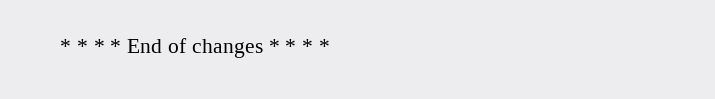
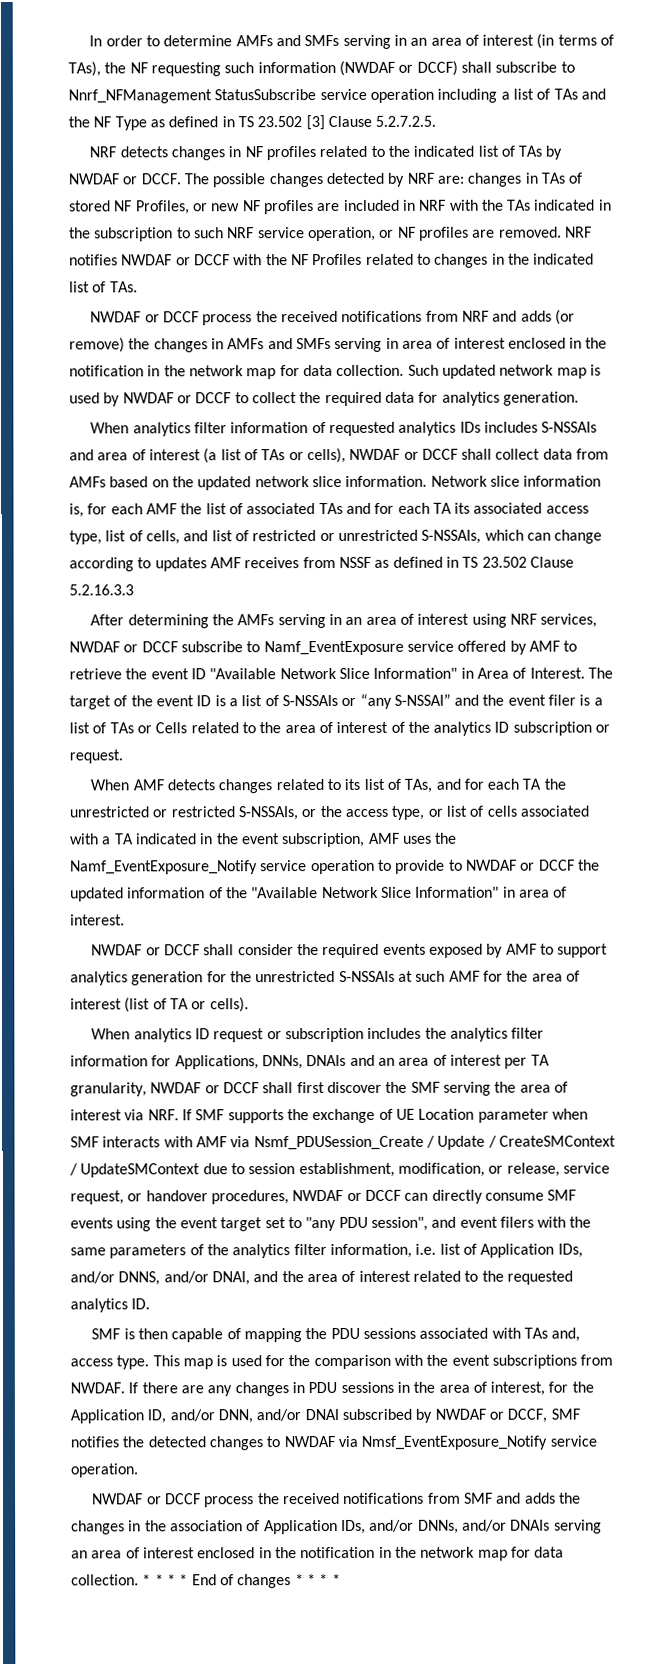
+ In order to determine AMFs and SMFs serving in an area of interest (in terms of TAs), the NF requesting such information (NWDAF or DCCF) shall subscribe to Nnrf_NFManagement StatusSubscribe service operation including a list of TAs and the NF Type as defined in TS 23.502 [3] Clause 5.2.7.2.5.
+ NRF detects changes in NF profiles related to the indicated list of TAs by NWDAF or DCCF. The possible changes detected by NRF are: changes in TAs of stored NF Profiles, or new NF profiles are included in NRF with the TAs indicated in the subscription to such NRF service operation, or NF profiles are removed. NRF notifies NWDAF or DCCF with the NF Profiles related to changes in the indicated list of TAs.
+ NWDAF or DCCF process the received notifications from NRF and adds (or remove) the changes in AMFs and SMFs serving in area of interest enclosed in the notification in the network map for data collection. Such updated network map is used by NWDAF or DCCF to collect the required data for analytics generation.
+ When analytics filter information of requested analytics IDs includes S-NSSAIs and area of interest (a list of TAs or cells), NWDAF or DCCF shall collect data from AMFs based on the updated network slice information. Network slice information is, for each AMF the list of associated TAs and for each TA its associated access type, list of cells, and list of restricted or unrestricted S-NSSAIs, which can change according to updates AMF receives from NSSF as defined in TS 23.502 Clause 5.2.16.3.3
+ After determining the AMFs serving in an area of interest using NRF services, NWDAF or DCCF subscribe to Namf_EventExposure service offered by AMF to retrieve the event ID "Available Network Slice Information" in Area of Interest. The target of the event ID is a list of S-NSSAIs or “any S-NSSAI” and the event filer is a list of TAs or Cells related to the area of interest of the analytics ID subscription or request.
+ When AMF detects changes related to its list of TAs, and for each TA the unrestricted or restricted S-NSSAIs, or the access type, or list of cells associated with a TA indicated in the event subscription, AMF uses the Namf_EventExposure_Notify service operation to provide to NWDAF or DCCF the updated information of the "Available Network Slice Information" in area of interest.
+ NWDAF or DCCF shall consider the required events exposed by AMF to support analytics generation for the unrestricted S-NSSAIs at such AMF for the area of interest (list of TA or cells).
+ When analytics ID request or subscription includes the analytics filter information for Applications, DNNs, DNAIs and an area of interest per TA granularity, NWDAF or DCCF shall first discover the SMF serving the area of interest via NRF. If SMF supports the exchange of UE Location parameter when SMF interacts with AMF via Nsmf_PDUSession_Create / Update / CreateSMContext / UpdateSMContext due to session establishment, modification, or release, service request, or handover procedures, NWDAF or DCCF can directly consume SMF events using the event target set to "any PDU session", and event filers with the same parameters of the analytics filter information, i.e. list of Application IDs, and/or DNNS, and/or DNAI, and the area of interest related to the requested analytics ID.
+ SMF is then capable of mapping the PDU sessions associated with TAs and, access type. This map is used for the comparison with the event subscriptions from NWDAF. If there are any changes in PDU sessions in the area of interest, for the Application ID, and/or DNN, and/or DNAI subscribed by NWDAF or DCCF, SMF notifies the detected changes to NWDAF via Nmsf_EventExposure_Notify service operation.
+ NWDAF or DCCF process the received notifications from SMF and adds the changes in the association of Application IDs, and/or DNNs, and/or DNAIs serving an area of interest enclosed in the notification in the network map for data collection.

